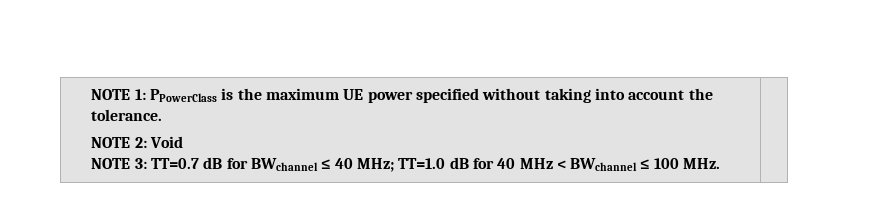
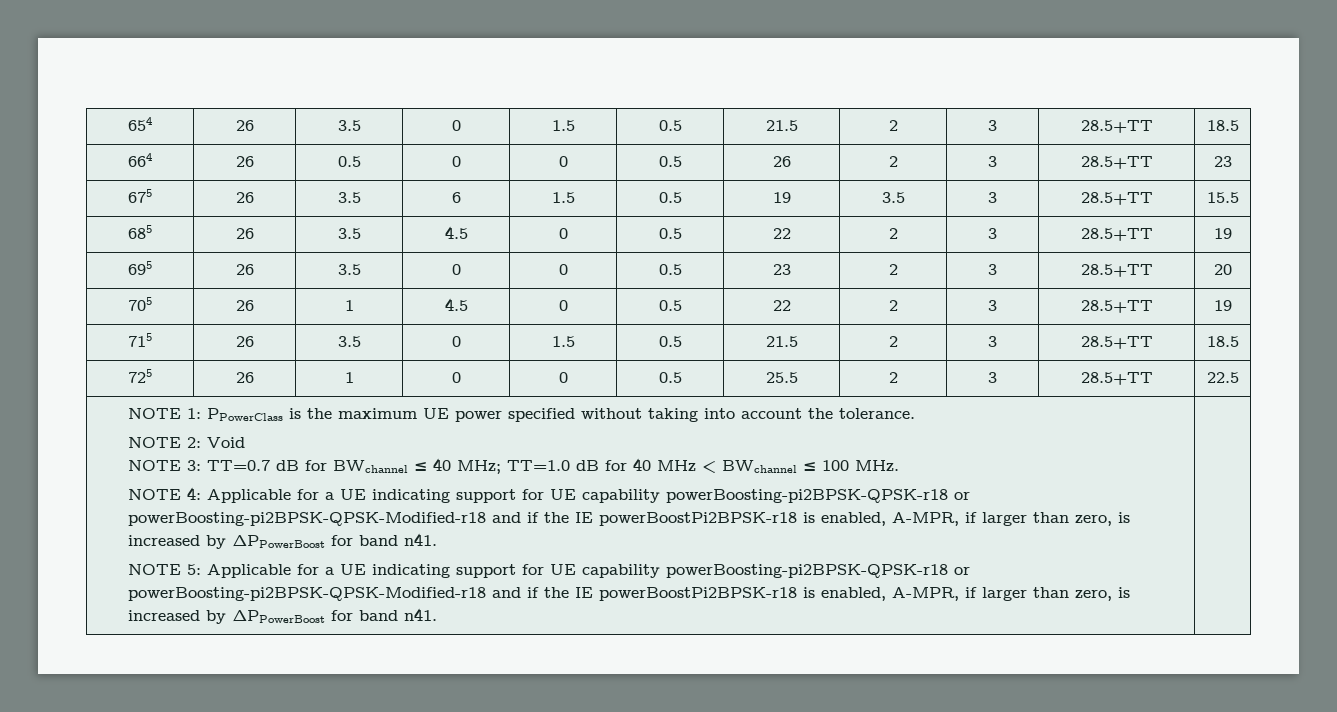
+ 654 | 26 | 3.5 | 0 | 1.5 | 0.5 | 21.5 | 2 | 3 | 28.5+TT | 18.5
+ 664 | 26 | 0.5 | 0 | 0 | 0.5 | 26 | 2 | 3 | 28.5+TT | 23
+ 675 | 26 | 3.5 | 6 | 1.5 | 0.5 | 19 | 3.5 | 3 | 28.5+TT | 15.5
+ 685 | 26 | 3.5 | 4.5 | 0 | 0.5 | 22 | 2 | 3 | 28.5+TT | 19
+ 695 | 26 | 3.5 | 0 | 0 | 0.5 | 23 | 2 | 3 | 28.5+TT | 20
+ 705 | 26 | 1 | 4.5 | 0 | 0.5 | 22 | 2 | 3 | 28.5+TT | 19
+ 715 | 26 | 3.5 | 0 | 1.5 | 0.5 | 21.5 | 2 | 3 | 28.5+TT | 18.5
+ 725 | 26 | 1 | 0 | 0 | 0.5 | 25.5 | 2 | 3 | 28.5+TT | 22.5
  NOTE 1: PPowerClass is the maximum UE power specified without taking into account the tolerance.
  NOTE 2: Void
- NOTE 3: TT=0.7 dB for BWchannel ≤ 40 MHz; TT=1.0 dB for 40 MHz < BWchannel ≤ 100 MHz. |
+ NOTE 3: TT=0.7 dB for BWchannel ≤ 40 MHz; TT=1.0 dB for 40 MHz < BWchannel ≤ 100 MHz.
+ NOTE 4: Applicable for a UE indicating support for UE capability powerBoosting-pi2BPSK-QPSK-r18 or powerBoosting-pi2BPSK-QPSK-Modified-r18 and if the IE powerBoostPi2BPSK-r18 is enabled, A-MPR, if larger than zero, is increased by ΔPPowerBoost for band n41.
+ NOTE 5: Applicable for a UE indicating support for UE capability powerBoosting-pi2BPSK-QPSK-r18 or powerBoosting-pi2BPSK-QPSK-Modified-r18 and if the IE powerBoostPi2BPSK-r18 is enabled, A-MPR, if larger than zero, is increased by ΔPPowerBoost for band n41.

